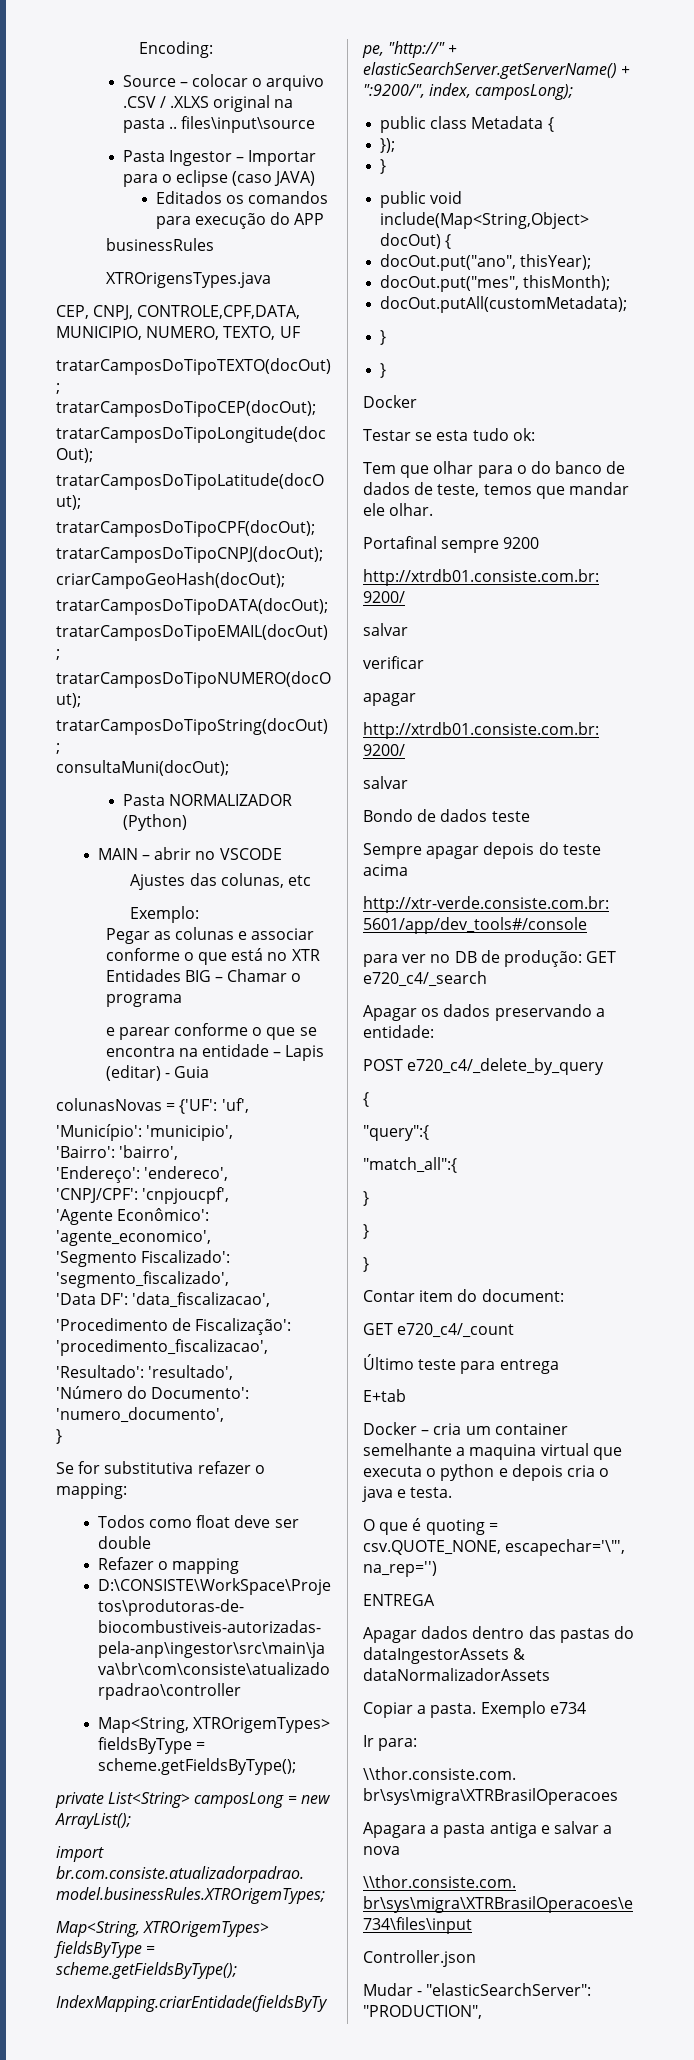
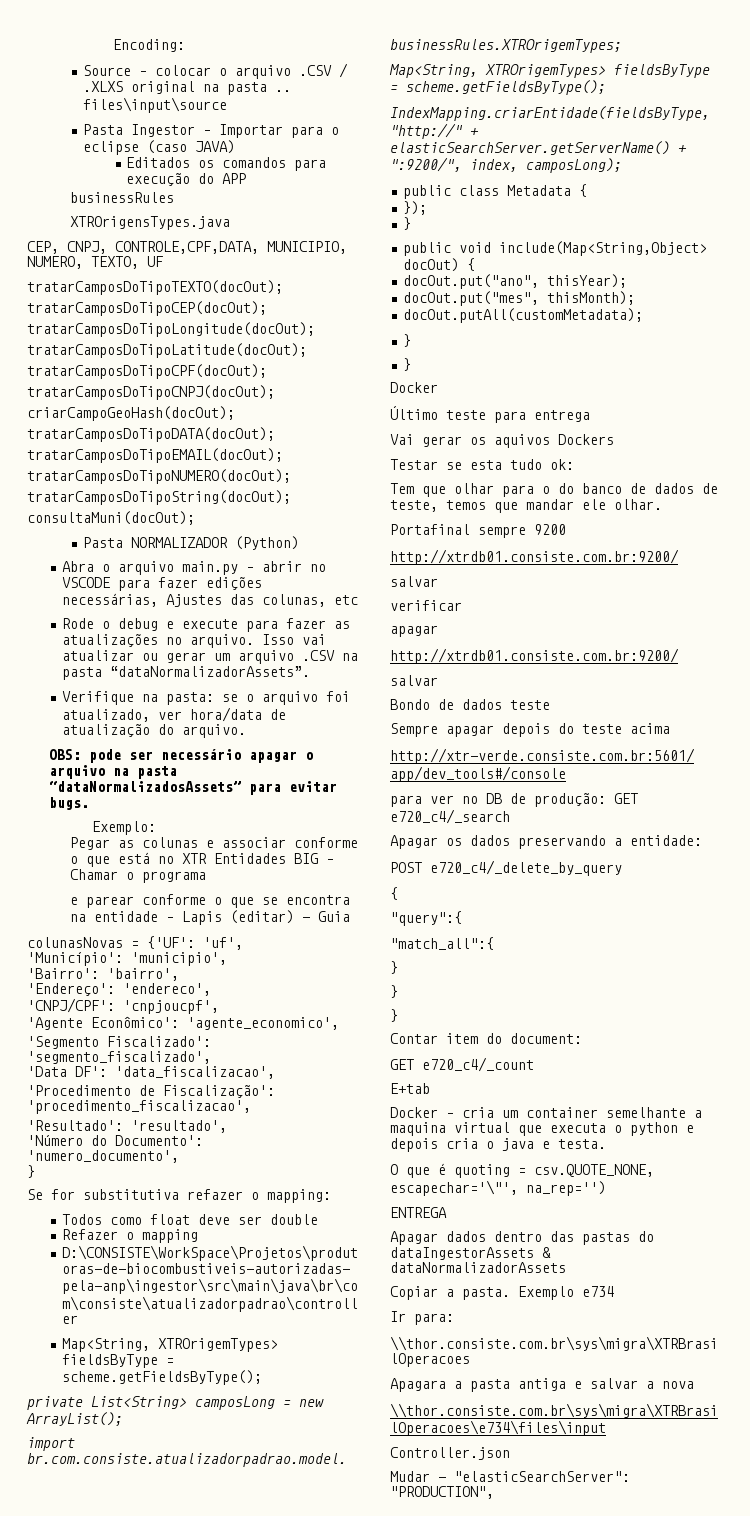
- MAIN – abrir no VSCODE
- Ajustes das colunas, etc
+ Abra o arquivo main.py – abrir no VSCODE para fazer edições necessárias, Ajustes das colunas, etc
+ Rode o debug e execute para fazer as atualizações no arquivo. Isso vai atualizar ou gerar um arquivo .CSV na pasta “dataNormalizadorAssets”.
+ Verifique na pasta: se o arquivo foi atualizado, ver hora/data de atualização do arquivo.
+ OBS: pode ser necessário apagar o arquivo na pasta “dataNormalizadosAssets” para evitar bugs.
+ Último teste para entrega
+ Vai gerar os aquivos Dockers
- Último teste para entrega

